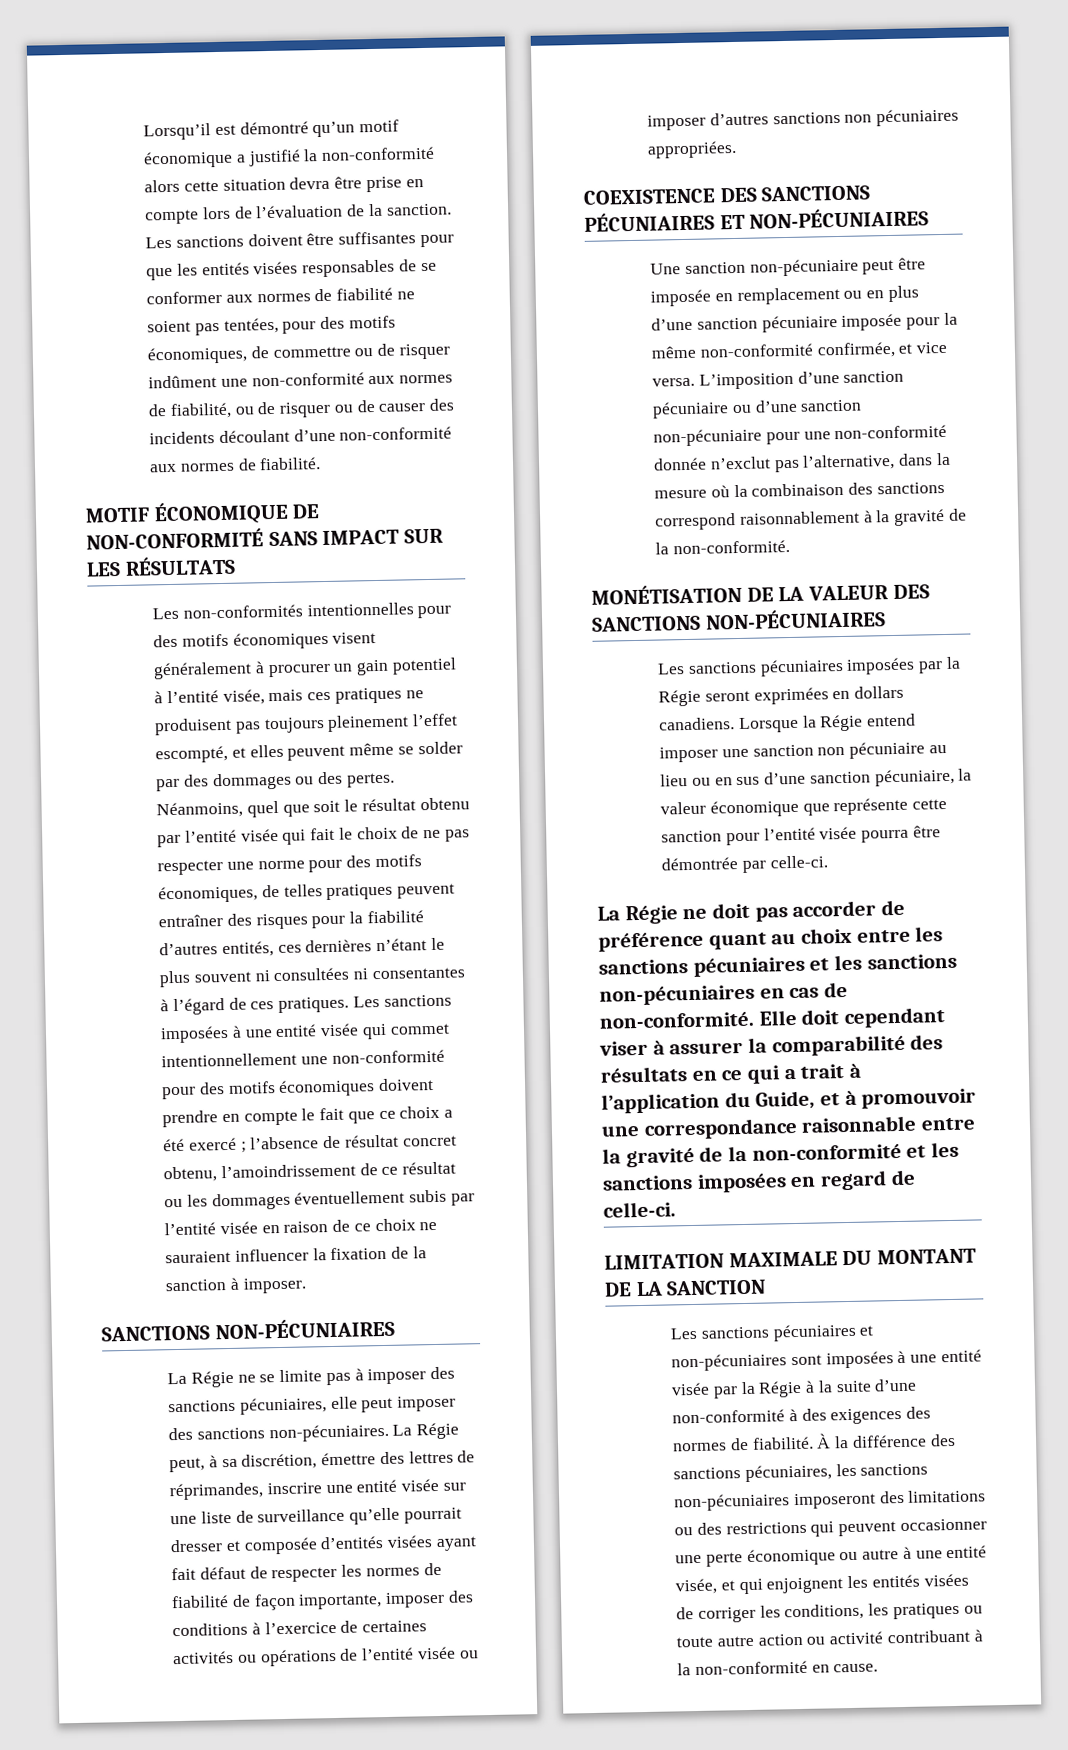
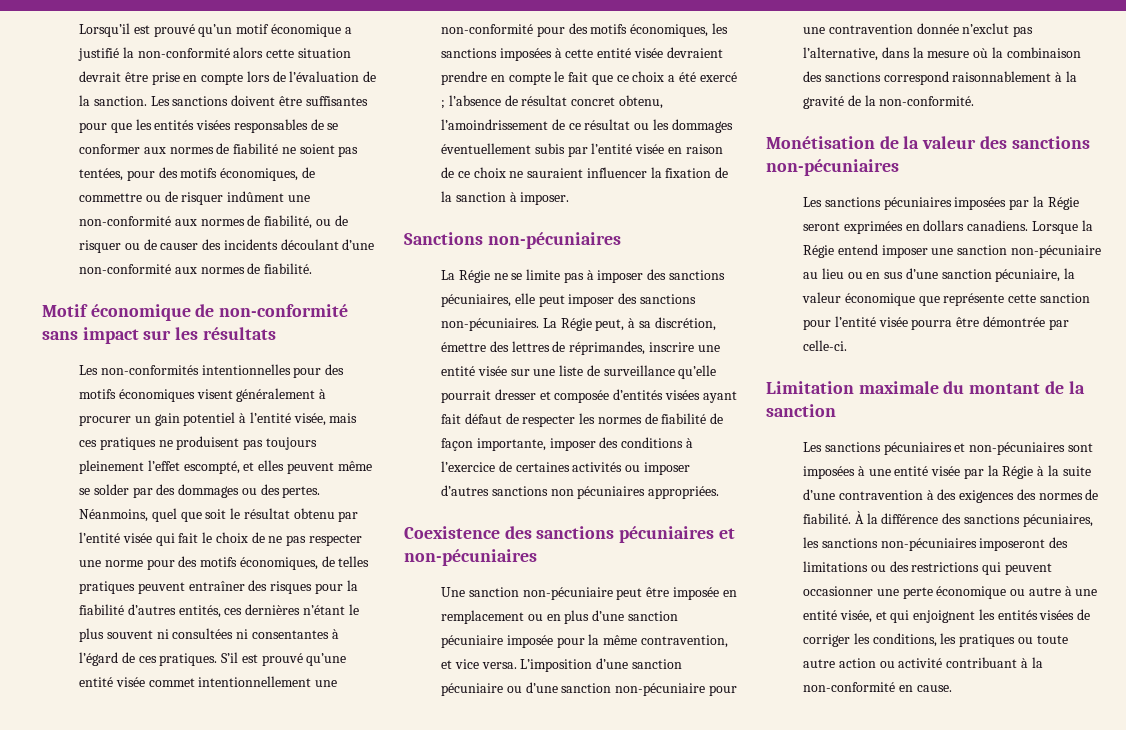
- Lorsqu’il est démontré qu’un motif économique a justifié la non-conformité alors cette situation devra être prise en compte lors de l’évaluation de la sanction.
+ Lorsqu’il est prouvé qu’un motif économique a justifié la non-conformité alors cette situation devrait être prise en compte lors de l’évaluation de la sanction.
- MOTIF ÉCONOMIQUE DE NON-CONFORMITÉ SANS IMPACT SUR LES RÉSULTATS
+ Motif économique de non-conformité sans impact sur les résultats
- Les sanctions imposées à une entité visée qui commet intentionnellement une non-conformité pour des motifs économiques doivent prendre en compte le fait que ce choix a été exercé ; l’absence de résultat concret obtenu, l’amoindrissement de ce résultat ou les dommages éventuellement subis par l’entité visée en raison de ce choix ne sauraient influencer la fixation de la sanction à imposer.
- SANCTIONS NON-PÉCUNIAIRES
+ S’il est prouvé qu’une entité visée commet intentionnellement une non-conformité pour des motifs économiques, les sanctions imposées à cette entité visée devraient prendre en compte le fait que ce choix a été exercé ; l’absence de résultat concret obtenu, l’amoindrissement de ce résultat ou les dommages éventuellement subis par l’entité visée en raison de ce choix ne sauraient influencer la fixation de la sanction à imposer.
+ Sanctions non-pécuniaires
- La Régie peut, à sa discrétion, émettre des lettres de réprimandes, inscrire une entité visée sur une liste de surveillance qu’elle pourrait dresser et composée d’entités visées ayant fait défaut de respecter les normes de fiabilité de façon importante, imposer des conditions à l’exercice de certaines activités ou opérations de l’entité visée ou imposer d’autres sanctions non pécuniaires appropriées.
+ La Régie peut, à sa discrétion, émettre des lettres de réprimandes, inscrire une entité visée sur une liste de surveillance qu’elle pourrait dresser et composée d’entités visées ayant fait défaut de respecter les normes de fiabilité de façon importante, imposer des conditions à l’exercice de certaines activités ou imposer d’autres sanctions non pécuniaires appropriées.
- COEXISTENCE DES SANCTIONS PÉCUNIAIRES ET NON-PÉCUNIAIRES
+ Coexistence des sanctions pécuniaires et non-pécuniaires
- Une sanction non-pécuniaire peut être imposée en remplacement ou en plus d’une sanction pécuniaire imposée pour la même non-conformité confirmée, et vice versa.
+ Une sanction non-pécuniaire peut être imposée en remplacement ou en plus d’une sanction pécuniaire imposée pour la même contravention, et vice versa.
- L’imposition d’une sanction pécuniaire ou d’une sanction non-pécuniaire pour une non-conformité donnée n’exclut pas l’alternative, dans la mesure où la combinaison des sanctions correspond raisonnablement à la gravité de la non-conformité.
+ L’imposition d’une sanction pécuniaire ou d’une sanction non-pécuniaire pour une contravention donnée n’exclut pas l’alternative, dans la mesure où la combinaison des sanctions correspond raisonnablement à la gravité de la non-conformité.
- MONÉTISATION DE LA VALEUR DES SANCTIONS NON-PÉCUNIAIRES
+ Monétisation de la valeur des sanctions non-pécuniaires
- Lorsque la Régie entend imposer une sanction non pécuniaire au lieu ou en sus d’une sanction pécuniaire, la valeur économique que représente cette sanction pour l’entité visée pourra être démontrée par celle-ci.
+ Lorsque la Régie entend imposer une sanction non-pécuniaire au lieu ou en sus d’une sanction pécuniaire, la valeur économique que représente cette sanction pour l’entité visée pourra être démontrée par celle-ci.
- La Régie ne doit pas accorder de préférence quant au choix entre les sanctions pécuniaires et les sanctions non-pécuniaires en cas de non-conformité. Elle doit cependant viser à assurer la comparabilité des résultats en ce qui a trait à l’application du Guide, et à promouvoir une correspondance raisonnable entre la gravité de la non-conformité et les sanctions imposées en regard de celle-ci.
- LIMITATION MAXIMALE DU MONTANT DE LA SANCTION
+ Limitation maximale du montant de la sanction
- Les sanctions pécuniaires et non-pécuniaires sont imposées à une entité visée par la Régie à la suite d’une non-conformité à des exigences des normes de fiabilité.
+ Les sanctions pécuniaires et non-pécuniaires sont imposées à une entité visée par la Régie à la suite d’une contravention à des exigences des normes de fiabilité.

